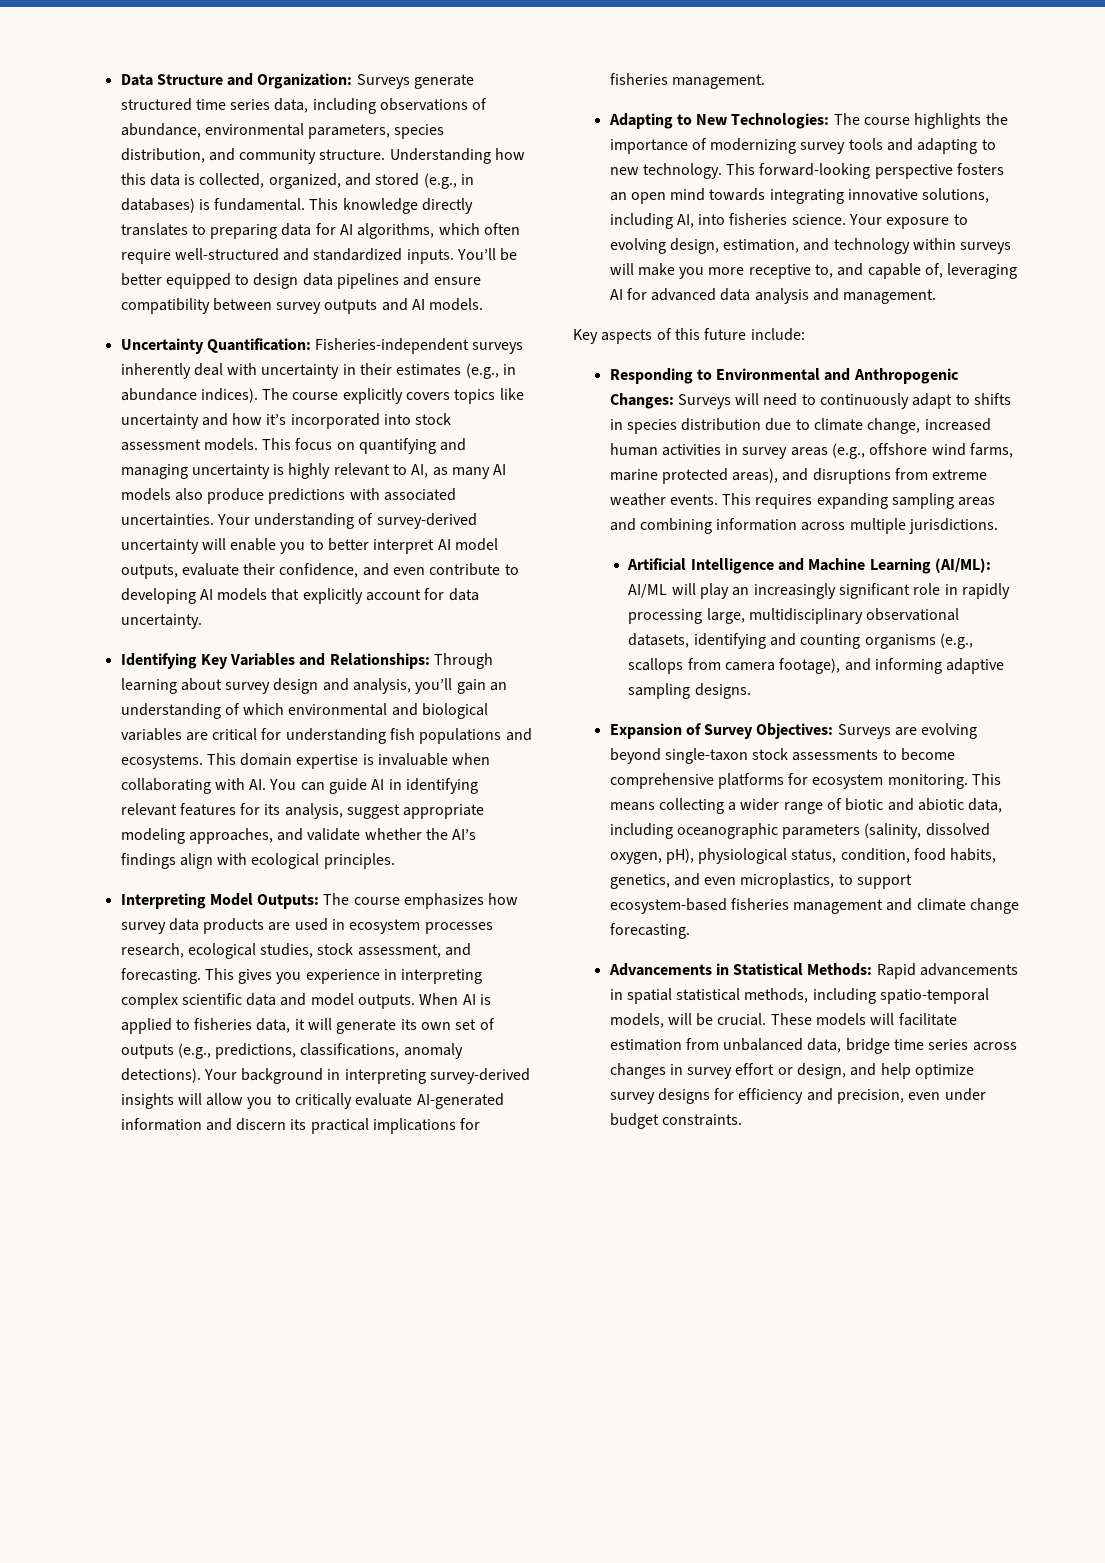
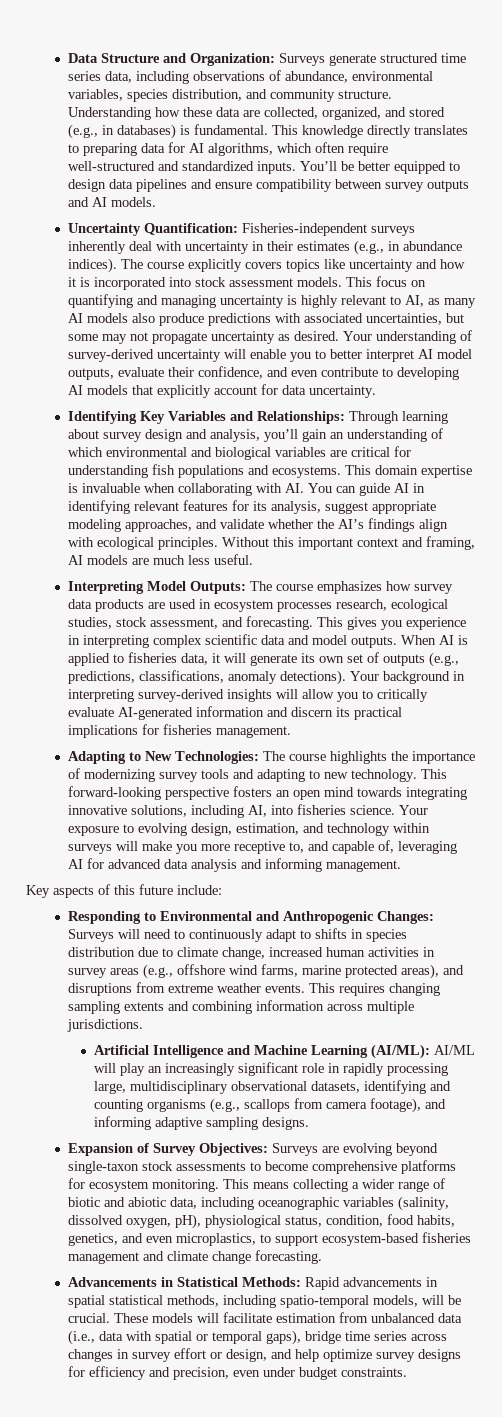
- Data Structure and Organization: Surveys generate structured time series data, including observations of abundance, environmental parameters, species distribution, and community structure.
+ Data Structure and Organization: Surveys generate structured time series data, including observations of abundance, environmental variables, species distribution, and community structure.
- Understanding how this data is collected, organized, and stored (e.g., in databases) is fundamental.
+ Understanding how these data are collected, organized, and stored (e.g., in databases) is fundamental.
- The course explicitly covers topics like uncertainty and how it’s incorporated into stock assessment models.
+ The course explicitly covers topics like uncertainty and how it is incorporated into stock assessment models.
- This focus on quantifying and managing uncertainty is highly relevant to AI, as many AI models also produce predictions with associated uncertainties.
+ This focus on quantifying and managing uncertainty is highly relevant to AI, as many AI models also produce predictions with associated uncertainties, but some may not propagate uncertainty as desired.
+ Without this important context and framing, AI models are much less useful.
- Your exposure to evolving design, estimation, and technology within surveys will make you more receptive to, and capable of, leveraging AI for advanced data analysis and management.
+ Your exposure to evolving design, estimation, and technology within surveys will make you more receptive to, and capable of, leveraging AI for advanced data analysis and informing management.
- This requires expanding sampling areas and combining information across multiple jurisdictions.
+ This requires changing sampling extents and combining information across multiple jurisdictions.
- This means collecting a wider range of biotic and abiotic data, including oceanographic parameters (salinity, dissolved oxygen, pH), physiological status, condition, food habits, genetics, and even microplastics, to support ecosystem-based fisheries management and climate change forecasting.
+ This means collecting a wider range of biotic and abiotic data, including oceanographic variables (salinity, dissolved oxygen, pH), physiological status, condition, food habits, genetics, and even microplastics, to support ecosystem-based fisheries management and climate change forecasting.
- These models will facilitate estimation from unbalanced data, bridge time series across changes in survey effort or design, and help optimize survey designs for efficiency and precision, even under budget constraints.
+ These models will facilitate estimation from unbalanced data (i.e., data with spatial or temporal gaps), bridge time series across changes in survey effort or design, and help optimize survey designs for efficiency and precision, even under budget constraints.

